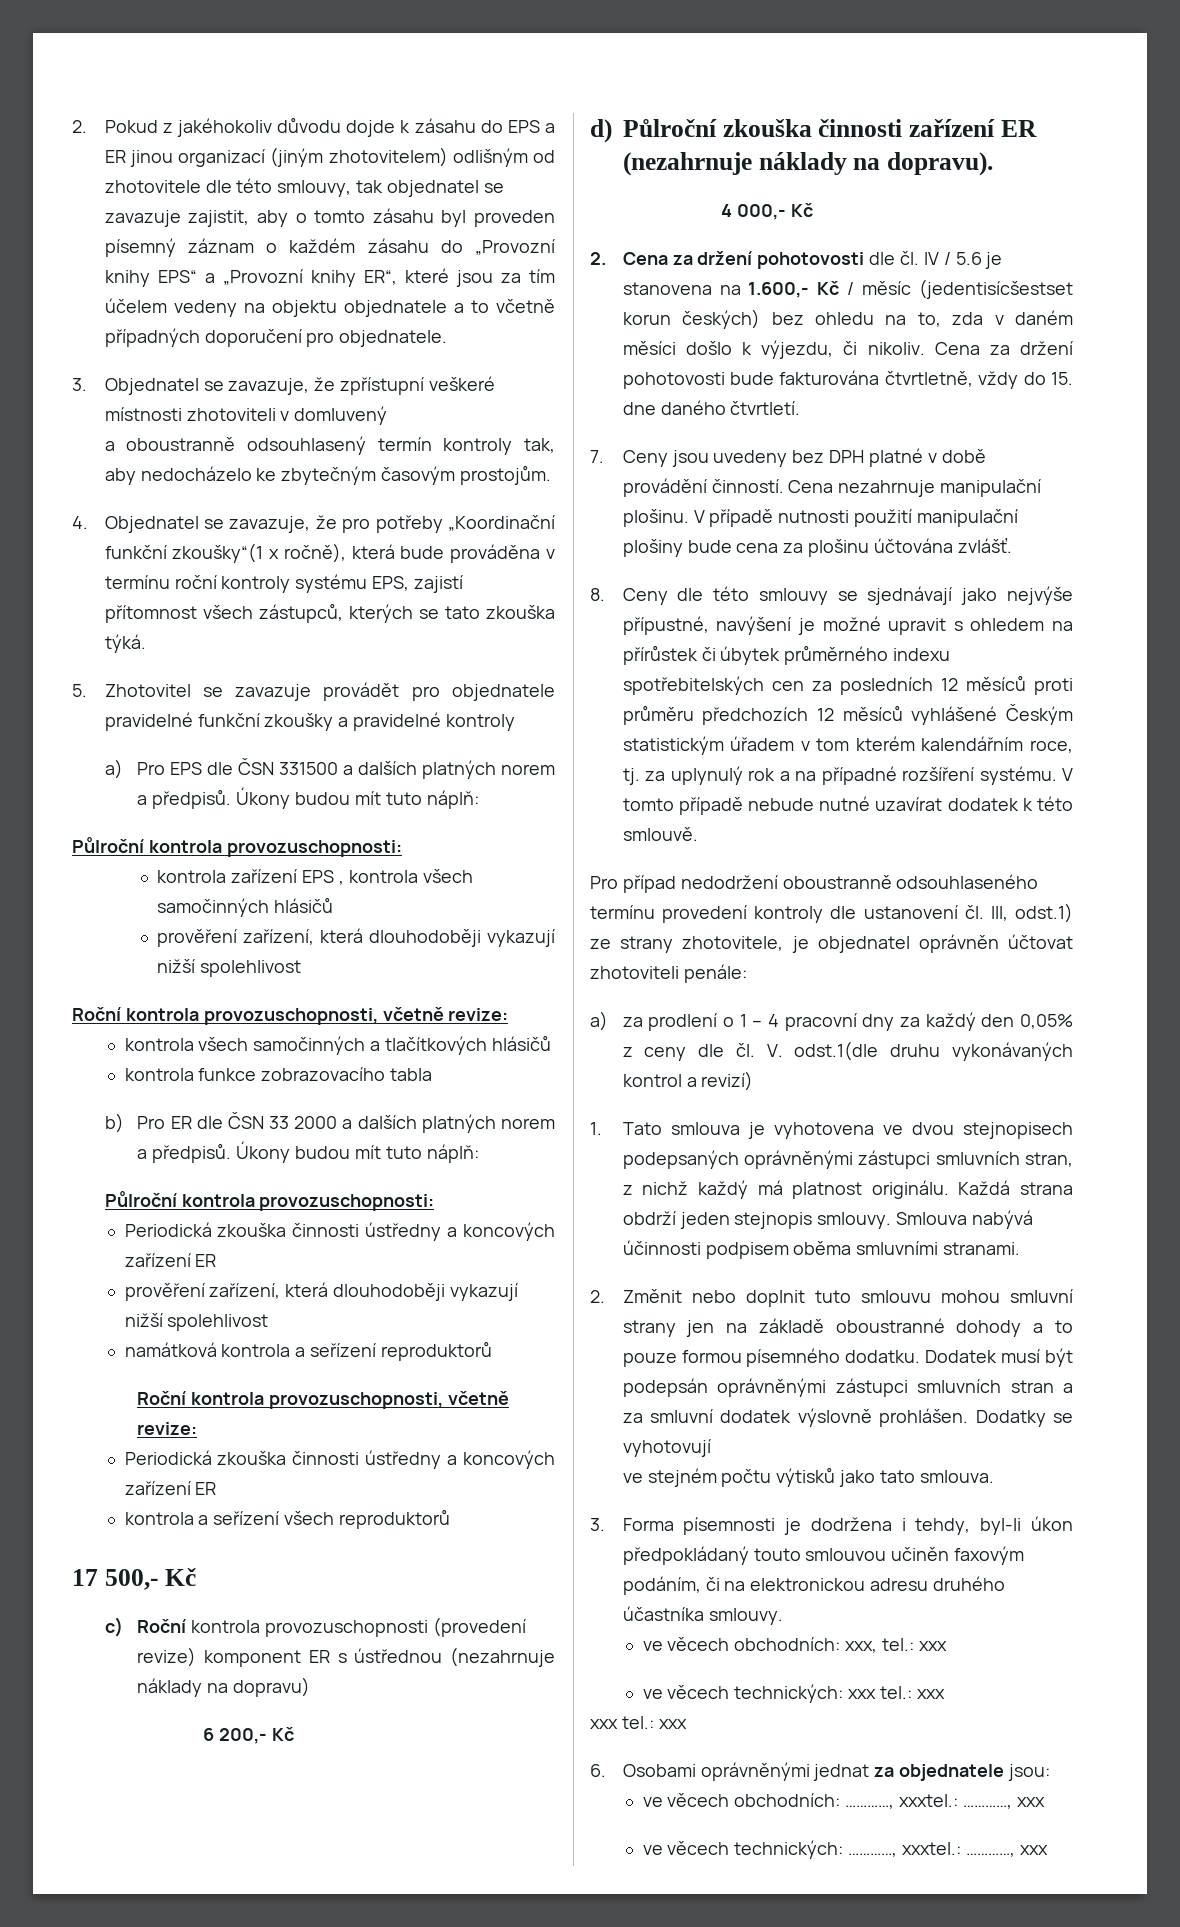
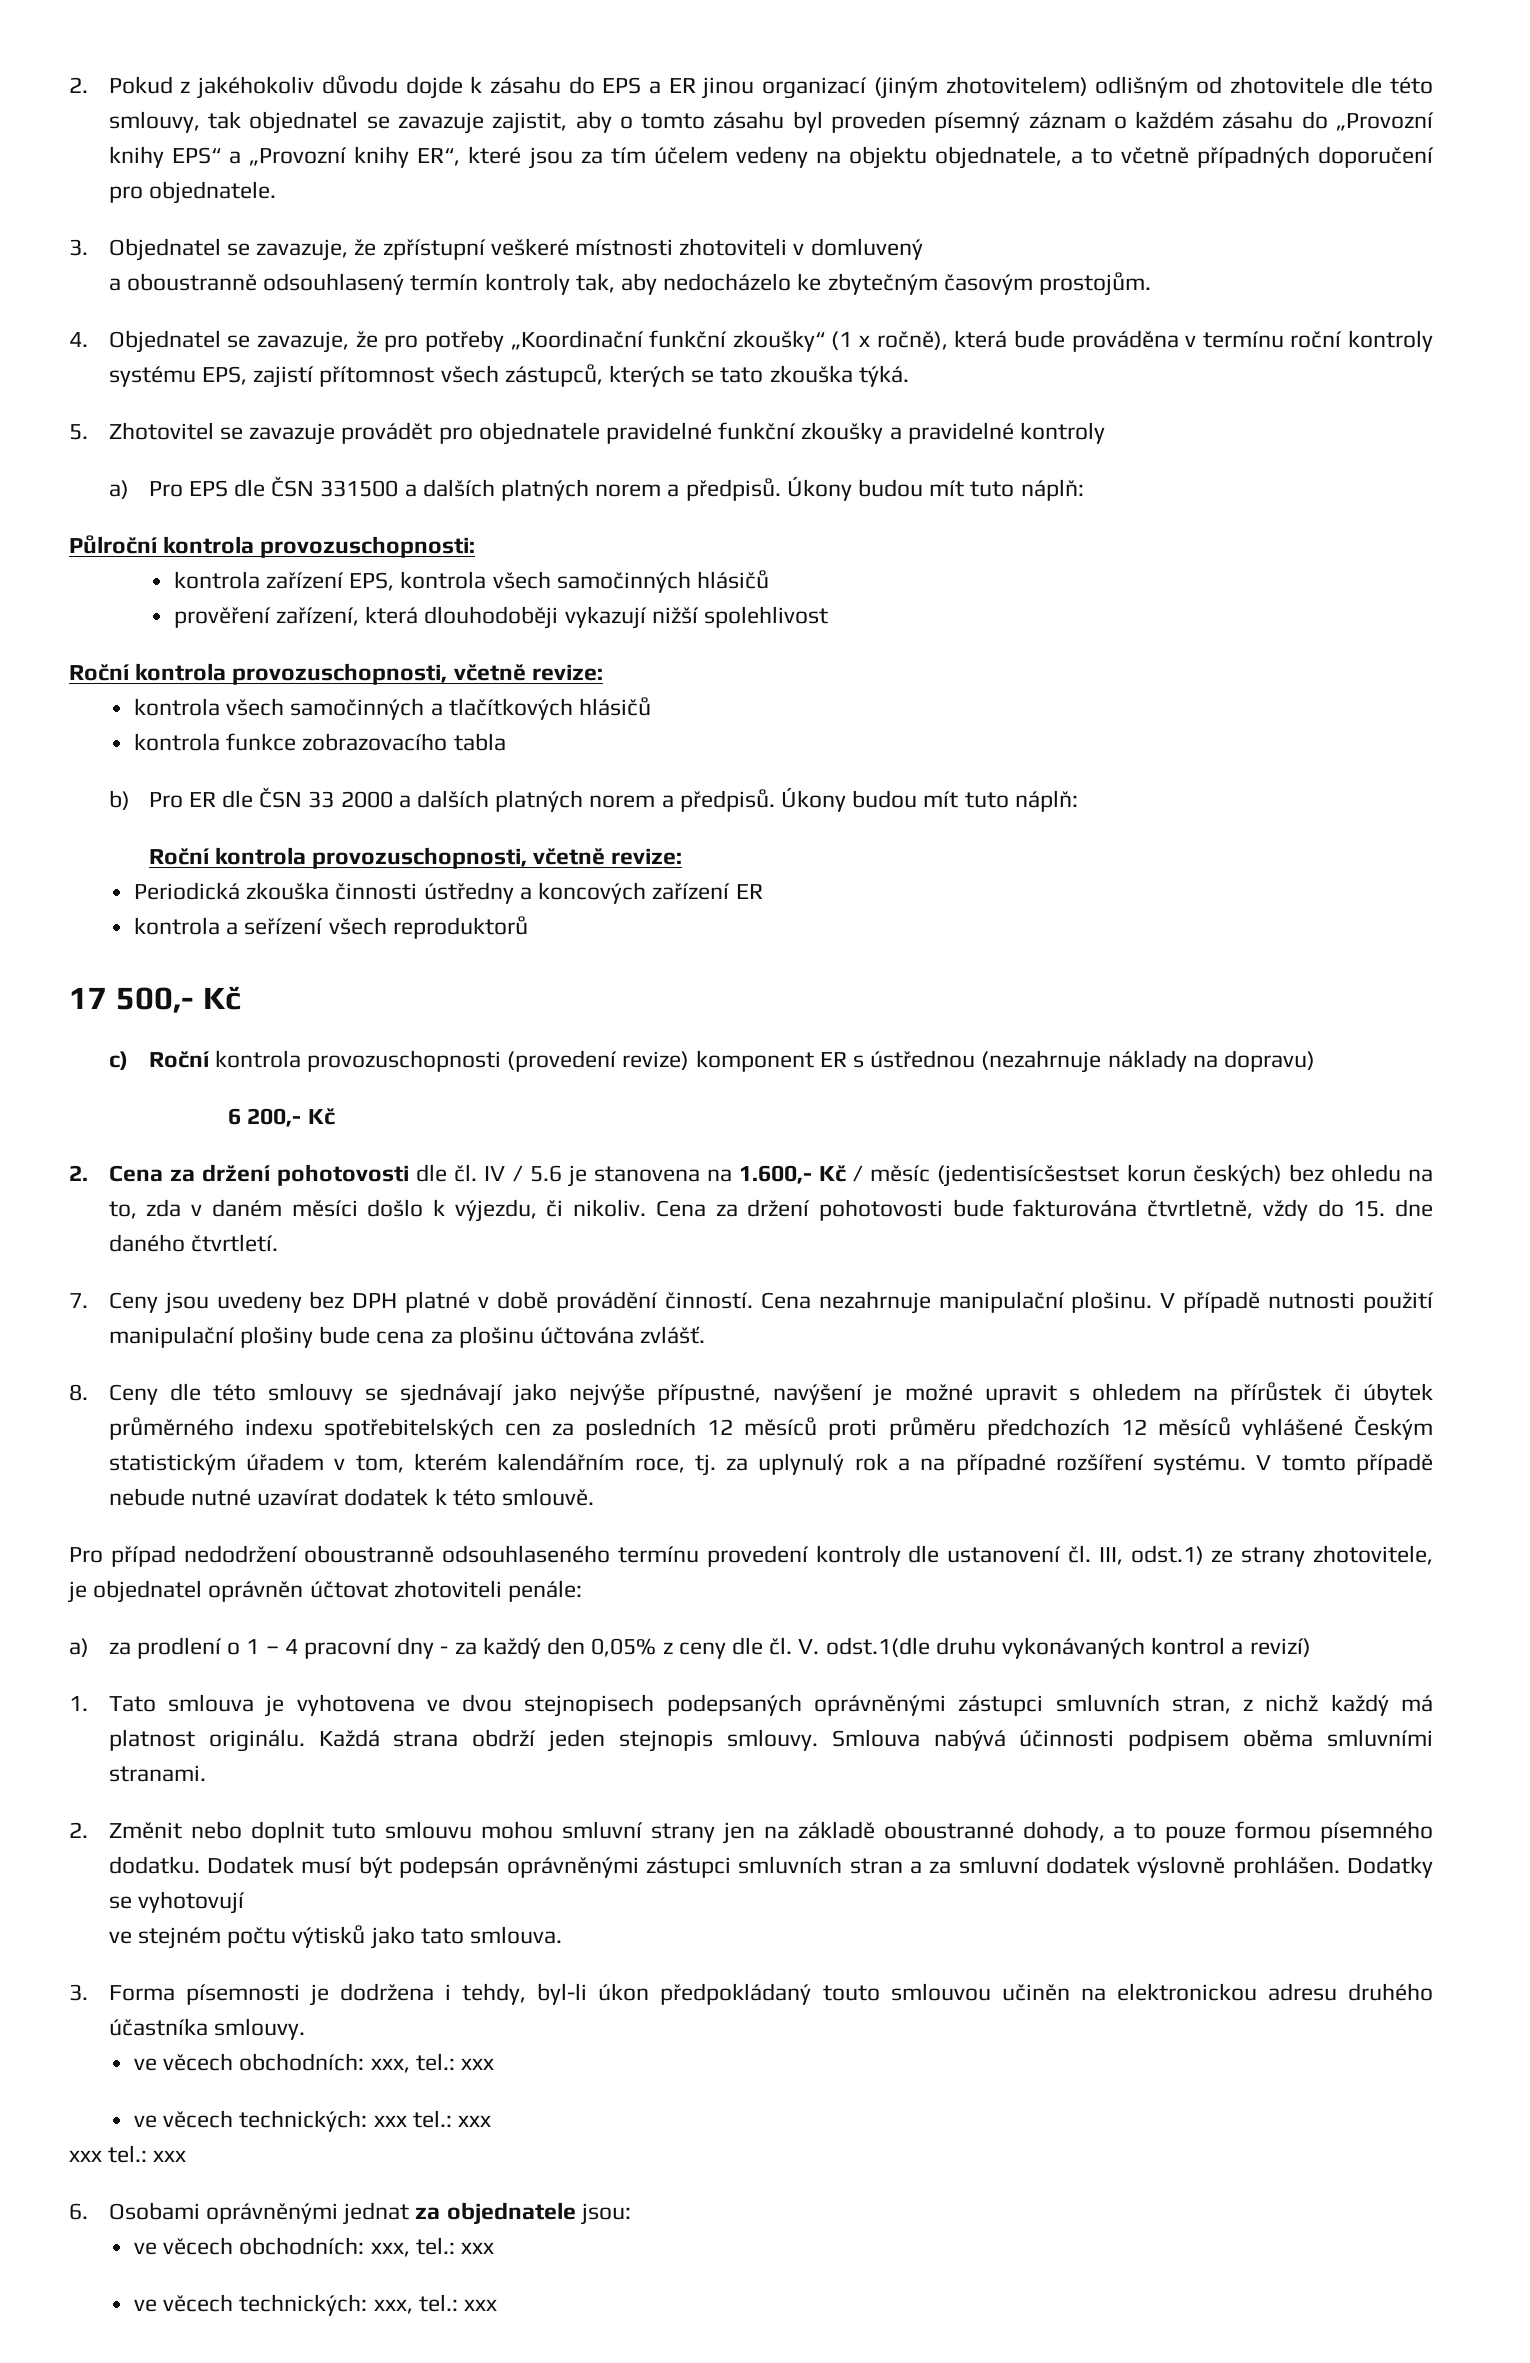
- 2. Pokud z jakéhokoliv důvodu dojde k zásahu do EPS a ER jinou organizací (jiným zhotovitelem) odlišným od zhotovitele dle této smlouvy, tak objednatel se zavazuje zajistit, aby o tomto zásahu byl proveden písemný záznam o každém zásahu do „Provozní knihy EPS“ a „Provozní knihy ER“, které jsou za tím účelem vedeny na objektu objednatele a to včetně případných doporučení pro objednatele.
+ 2. Pokud z jakéhokoliv důvodu dojde k zásahu do EPS a ER jinou organizací (jiným zhotovitelem) odlišným od zhotovitele dle této smlouvy, tak objednatel se zavazuje zajistit, aby o tomto zásahu byl proveden písemný záznam o každém zásahu do „Provozní knihy EPS“ a „Provozní knihy ER“, které jsou za tím účelem vedeny na objektu objednatele, a to včetně případných doporučení pro objednatele.
- 4. Objednatel se zavazuje, že pro potřeby „Koordinační funkční zkoušky“(1 x ročně), která bude prováděna v termínu roční kontroly systému EPS, zajistí přítomnost všech zástupců, kterých se tato zkouška týká.
+ 4. Objednatel se zavazuje, že pro potřeby „Koordinační funkční zkoušky“ (1 x ročně), která bude prováděna v termínu roční kontroly systému EPS, zajistí přítomnost všech zástupců, kterých se tato zkouška týká.
- kontrola zařízení EPS , kontrola všech samočinných hlásičů
+ kontrola zařízení EPS, kontrola všech samočinných hlásičů
  b) Pro ER dle ČSN 33 2000 a dalších platných norem a předpisů. Úkony budou mít tuto náplň:
- Půlroční kontrola provozuschopnosti:
- Periodická zkouška činnosti ústředny a koncových zařízení ER
- prověření zařízení, která dlouhodoběji vykazují nižší spolehlivost
- namátková kontrola a seřízení reproduktorů
- d) Půlroční zkouška činnosti zařízení ER (nezahrnuje náklady na dopravu).
- 4 000,- Kč
- 8. Ceny dle této smlouvy se sjednávají jako nejvýše přípustné, navýšení je možné upravit s ohledem na přírůstek či úbytek průměrného indexu spotřebitelských cen za posledních 12 měsíců proti průměru předchozích 12 měsíců vyhlášené Českým statistickým úřadem v tom kterém kalendářním roce, tj. za uplynulý rok a na případné rozšíření systému.
+ 8. Ceny dle této smlouvy se sjednávají jako nejvýše přípustné, navýšení je možné upravit s ohledem na přírůstek či úbytek průměrného indexu spotřebitelských cen za posledních 12 měsíců proti průměru předchozích 12 měsíců vyhlášené Českým statistickým úřadem v tom, kterém kalendářním roce, tj. za uplynulý rok a na případné rozšíření systému.
- a) za prodlení o 1 – 4 pracovní dny za každý den 0,05% z ceny dle čl. V. odst.1(dle druhu vykonávaných kontrol a revizí)
+ a) za prodlení o 1 – 4 pracovní dny - za každý den 0,05% z ceny dle čl. V. odst.1(dle druhu vykonávaných kontrol a revizí)
- 2. Změnit nebo doplnit tuto smlouvu mohou smluvní strany jen na základě oboustranné dohody a to pouze formou písemného dodatku.
+ 2. Změnit nebo doplnit tuto smlouvu mohou smluvní strany jen na základě oboustranné dohody, a to pouze formou písemného dodatku.
- 3. Forma písemnosti je dodržena i tehdy, byl-li úkon předpokládaný touto smlouvou učiněn faxovým podáním, či na elektronickou adresu druhého účastníka smlouvy.
+ 3. Forma písemnosti je dodržena i tehdy, byl-li úkon předpokládaný touto smlouvou učiněn na elektronickou adresu druhého účastníka smlouvy.
  6. Osobami oprávněnými jednat za objednatele jsou:
- ve věcech obchodních: …………, xxxtel.: …………, xxx
- ve věcech technických: …………, xxxtel.: …………, xxx
+ ve věcech obchodních: xxx, tel.: xxx
+ ve věcech technických: xxx, tel.: xxx

